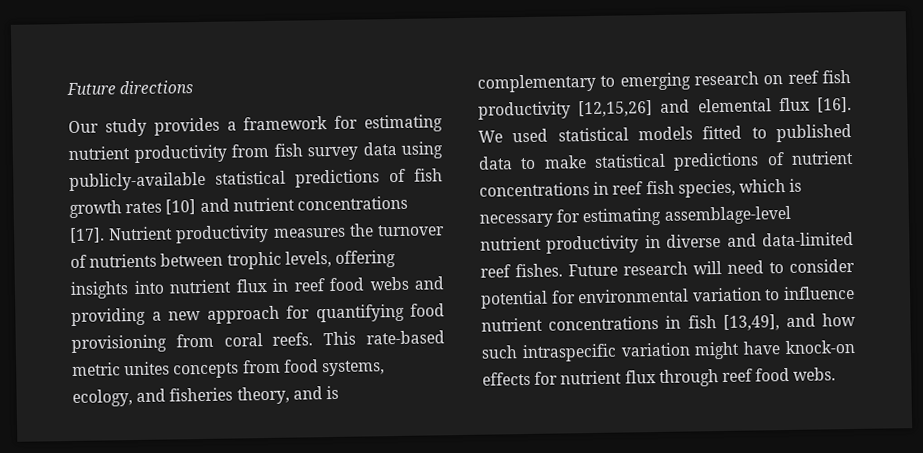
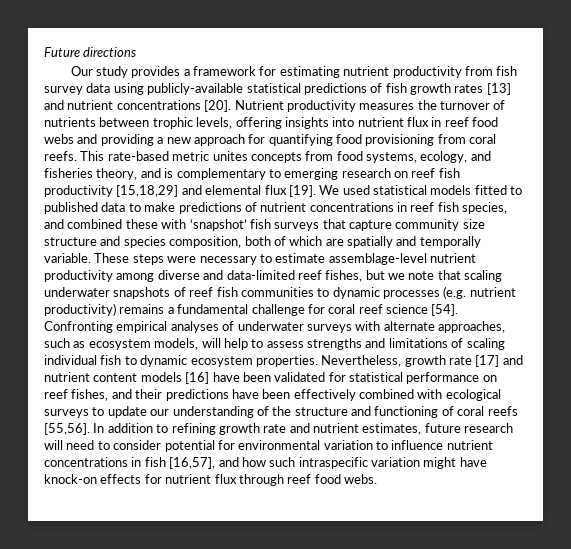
- Our study provides a framework for estimating nutrient productivity from fish survey data using publicly-available statistical predictions of fish growth rates [10] and nutrient concentrations [17].
+ Our study provides a framework for estimating nutrient productivity from fish survey data using publicly-available statistical predictions of fish growth rates [13] and nutrient concentrations [20].
- This rate-based metric unites concepts from food systems, ecology, and fisheries theory, and is complementary to emerging research on reef fish productivity [12,15,26] and elemental flux [16].
+ This rate-based metric unites concepts from food systems, ecology, and fisheries theory, and is complementary to emerging research on reef fish productivity [15,18,29] and elemental flux [19].
- We used statistical models fitted to published data to make statistical predictions of nutrient concentrations in reef fish species, which is necessary for estimating assemblage-level nutrient productivity in diverse and data-limited reef fishes. Future research will need to consider potential for environmental variation to influence nutrient concentrations in fish [13,49], and how such intraspecific variation might have knock-on effects for nutrient flux through reef food webs.
+ We used statistical models fitted to published data to make predictions of nutrient concentrations in reef fish species, and combined these with ‘snapshot’ fish surveys that capture community size structure and species composition, both of which are spatially and temporally variable. These steps were necessary to estimate assemblage-level nutrient productivity among diverse and data-limited reef fishes, but we note that scaling underwater snapshots of reef fish communities to dynamic processes (e.g. nutrient productivity) remains a fundamental challenge for coral reef science [54]. Confronting empirical analyses of underwater surveys with alternate approaches, such as ecosystem models, will help to assess strengths and limitations of scaling individual fish to dynamic ecosystem properties. Nevertheless, growth rate [17] and nutrient content models [16] have been validated for statistical performance on reef fishes, and their predictions have been effectively combined with ecological surveys to update our understanding of the structure and functioning of coral reefs [55,56]. In addition to refining growth rate and nutrient estimates, future research will need to consider potential for environmental variation to influence nutrient concentrations in fish [16,57], and how such intraspecific variation might have knock-on effects for nutrient flux through reef food webs.

